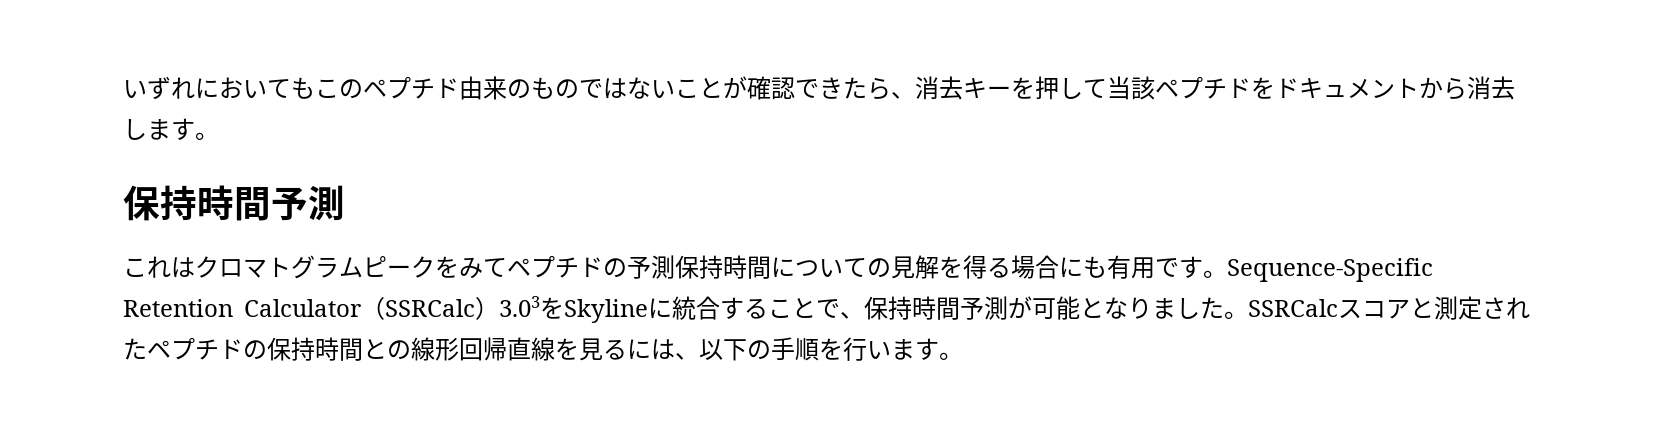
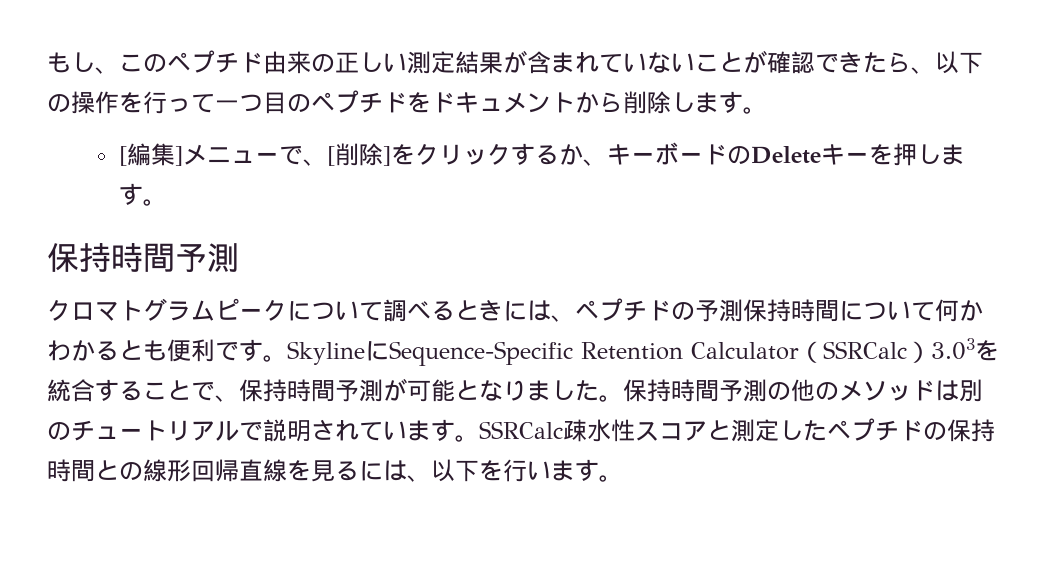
- いずれにおいてもこのペプチド由来のものではないことが確認できたら、消去キーを押して当該ペプチドをドキュメントから消去します。
+ もし、このペプチド由来の正しい測定結果が含まれていないことが確認できたら、以下の操作を行って一つ目のペプチドをドキュメントから削除します。
+ [編集]メニューで、[削除]をクリックするか、キーボードのDeleteキーを押します。
- これはクロマトグラムピークをみてペプチドの予測保持時間についての見解を得る場合にも有用です。Sequence-Specific Retention Calculator（SSRCalc）3.03をSkylineに統合することで、保持時間予測が可能となりました。
+ クロマトグラムピークについて調べるときには、ペプチドの予測保持時間について何かわかるとも便利です。SkylineにSequence-Specific Retention Calculator（SSRCalc）3.03を統合することで、保持時間予測が可能となりました。
- SSRCalcスコアと測定されたペプチドの保持時間との線形回帰直線を見るには、以下の手順を行います。
+ 保持時間予測の他のメソッドは別のチュートリアルで説明されています。SSRCalc疎水性スコアと測定したペプチドの保持時間との線形回帰直線を見るには、以下を行います。

